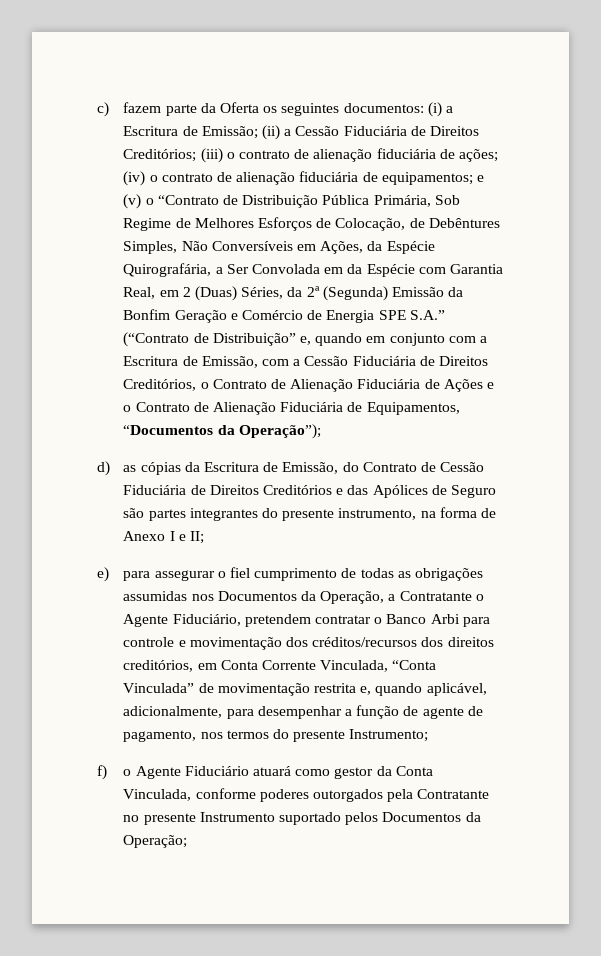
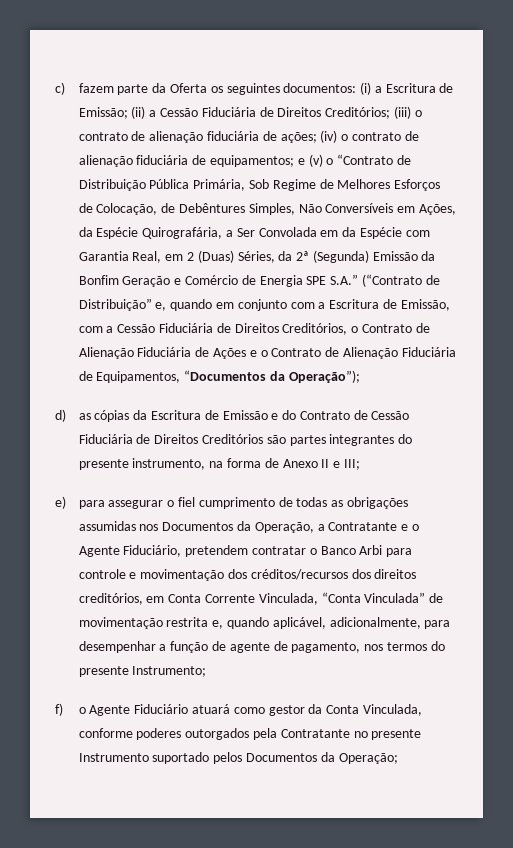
- d) as cópias da Escritura de Emissão, do Contrato de Cessão Fiduciária de Direitos Creditórios e das Apólices de Seguro são partes integrantes do presente instrumento, na forma de Anexo I e II;
+ d) as cópias da Escritura de Emissão e do Contrato de Cessão Fiduciária de Direitos Creditórios são partes integrantes do presente instrumento, na forma de Anexo II e III;
- e) para assegurar o fiel cumprimento de todas as obrigações assumidas nos Documentos da Operação, a Contratante o Agente Fiduciário, pretendem contratar o Banco Arbi para controle e movimentação dos créditos/recursos dos direitos creditórios, em Conta Corrente Vinculada, “Conta Vinculada” de movimentação restrita e, quando aplicável, adicionalmente, para desempenhar a função de agente de pagamento, nos termos do presente Instrumento;
+ e) para assegurar o fiel cumprimento de todas as obrigações assumidas nos Documentos da Operação, a Contratante e o Agente Fiduciário, pretendem contratar o Banco Arbi para controle e movimentação dos créditos/recursos dos direitos creditórios, em Conta Corrente Vinculada, “Conta Vinculada” de movimentação restrita e, quando aplicável, adicionalmente, para desempenhar a função de agente de pagamento, nos termos do presente Instrumento;

